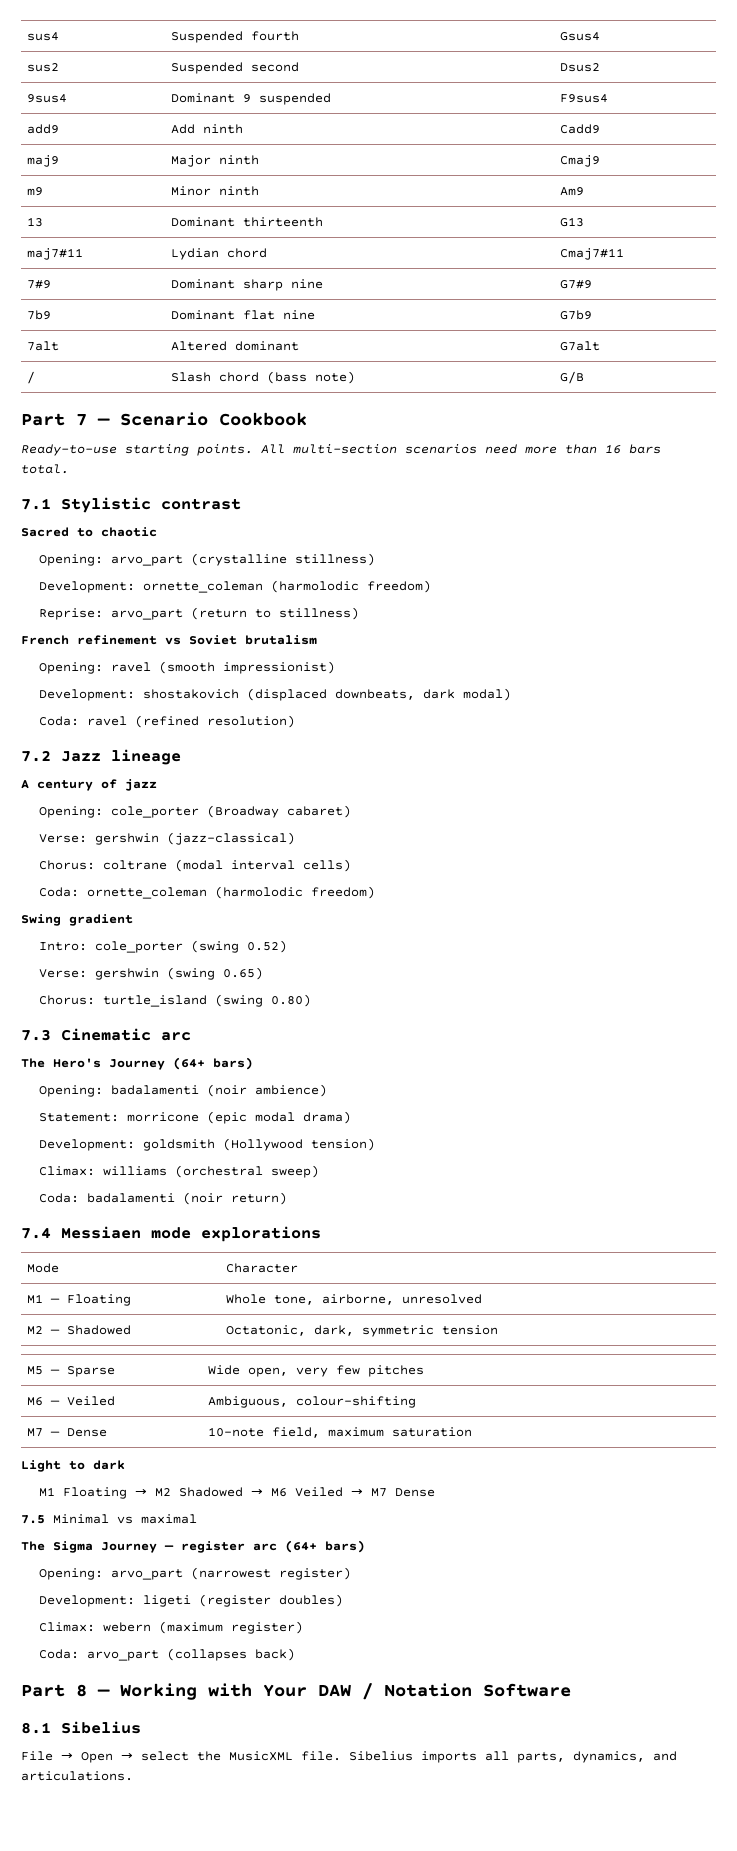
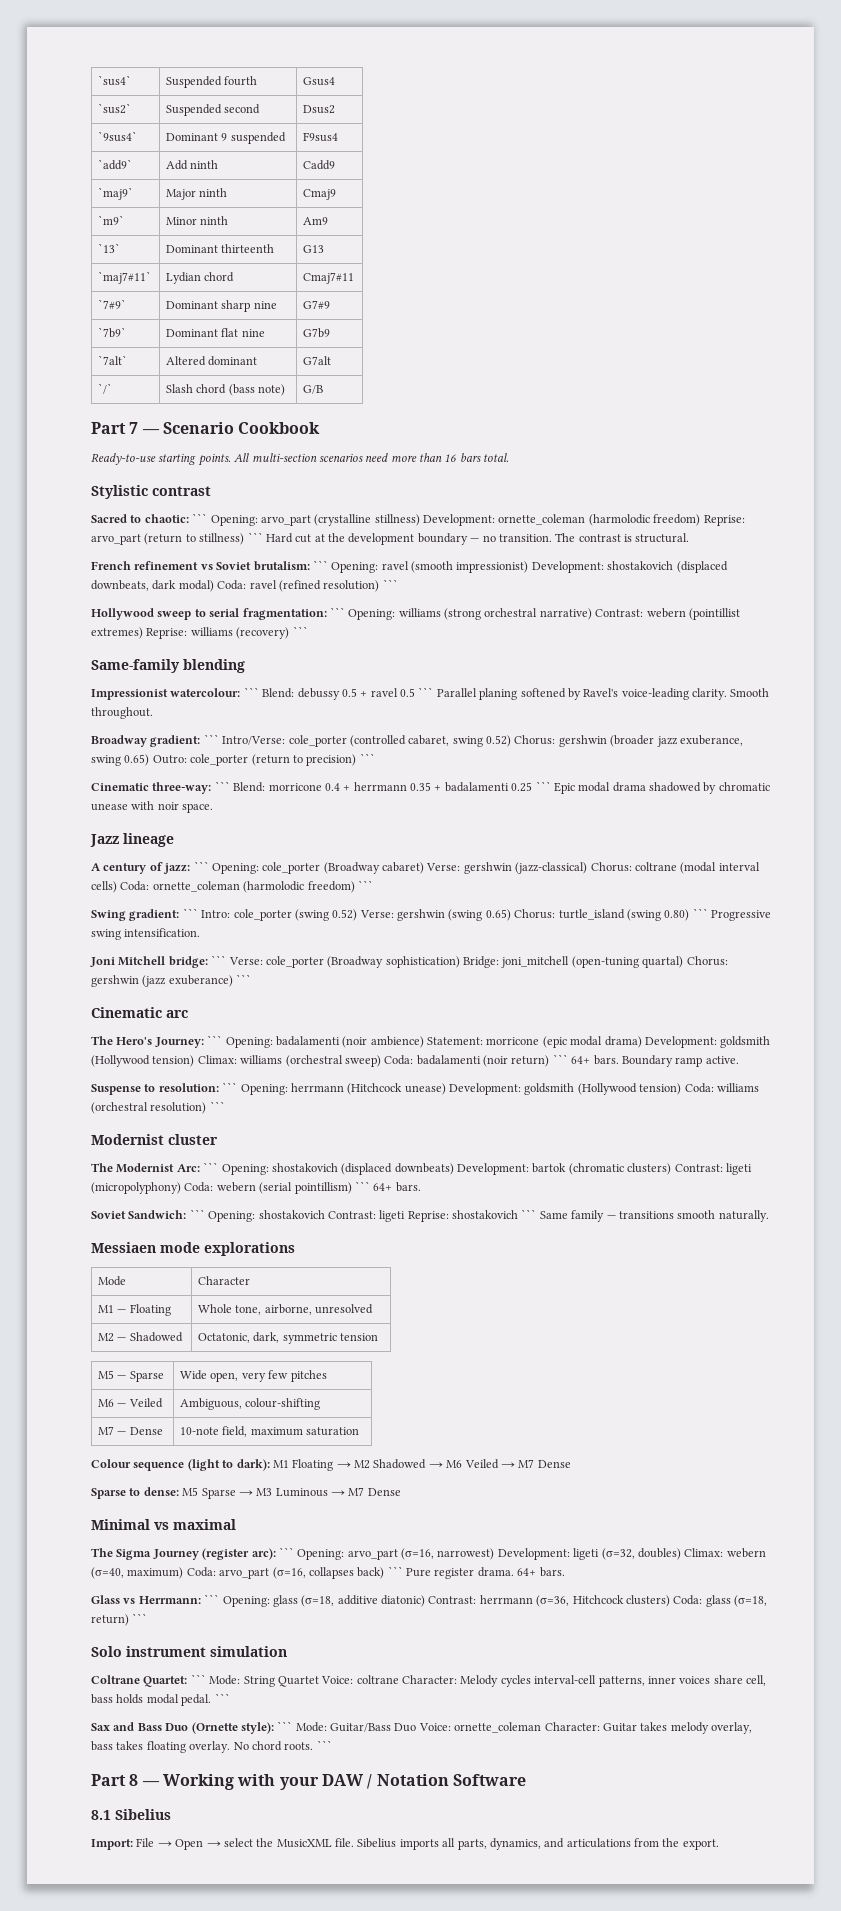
- sus4 | Suspended fourth | Gsus4
+ `sus4` | Suspended fourth | Gsus4
- sus2 | Suspended second | Dsus2
+ `sus2` | Suspended second | Dsus2
- 9sus4 | Dominant 9 suspended | F9sus4
+ `9sus4` | Dominant 9 suspended | F9sus4
- add9 | Add ninth | Cadd9
+ `add9` | Add ninth | Cadd9
- maj9 | Major ninth | Cmaj9
+ `maj9` | Major ninth | Cmaj9
- m9 | Minor ninth | Am9
+ `m9` | Minor ninth | Am9
- 13 | Dominant thirteenth | G13
+ `13` | Dominant thirteenth | G13
- maj7#11 | Lydian chord | Cmaj7#11
+ `maj7#11` | Lydian chord | Cmaj7#11
- 7#9 | Dominant sharp nine | G7#9
+ `7#9` | Dominant sharp nine | G7#9
- 7b9 | Dominant flat nine | G7b9
+ `7b9` | Dominant flat nine | G7b9
- 7alt | Altered dominant | G7alt
+ `7alt` | Altered dominant | G7alt
- / | Slash chord (bass note) | G/B
+ `/` | Slash chord (bass note) | G/B
- 7.1 Stylistic contrast
+ Stylistic contrast
- Sacred to chaotic
- Opening: arvo_part (crystalline stillness)
- Development: ornette_coleman (harmolodic freedom)
- Reprise: arvo_part (return to stillness)
+ Sacred to chaotic: ``` Opening: arvo_part (crystalline stillness) Development: ornette_coleman (harmolodic freedom) Reprise: arvo_part (return to stillness) ``` Hard cut at the development boundary — no transition. The contrast is structural.
- French refinement vs Soviet brutalism
- Opening: ravel (smooth impressionist)
- Development: shostakovich (displaced downbeats, dark modal)
- Coda: ravel (refined resolution)
- 7.2 Jazz lineage
+ French refinement vs Soviet brutalism: ``` Opening: ravel (smooth impressionist) Development: shostakovich (displaced downbeats, dark modal) Coda: ravel (refined resolution) ```
+ Hollywood sweep to serial fragmentation: ``` Opening: williams (strong orchestral narrative) Contrast: webern (pointillist extremes) Reprise: williams (recovery) ```
+ Same-family blending
+ Impressionist watercolour: ``` Blend: debussy 0.5 + ravel 0.5 ``` Parallel planing softened by Ravel's voice-leading clarity. Smooth throughout.
+ Broadway gradient: ``` Intro/Verse: cole_porter (controlled cabaret, swing 0.52) Chorus: gershwin (broader jazz exuberance, swing 0.65) Outro: cole_porter (return to precision) ```
+ Cinematic three-way: ``` Blend: morricone 0.4 + herrmann 0.35 + badalamenti 0.25 ``` Epic modal drama shadowed by chromatic unease with noir space.
+ Jazz lineage
- A century of jazz
- Opening: cole_porter (Broadway cabaret)
- Verse: gershwin (jazz-classical)
- Chorus: coltrane (modal interval cells)
- Coda: ornette_coleman (harmolodic freedom)
+ A century of jazz: ``` Opening: cole_porter (Broadway cabaret) Verse: gershwin (jazz-classical) Chorus: coltrane (modal interval cells) Coda: ornette_coleman (harmolodic freedom) ```
- Swing gradient
- Intro: cole_porter (swing 0.52)
- Verse: gershwin (swing 0.65)
- Chorus: turtle_island (swing 0.80)
- 7.3 Cinematic arc
+ Swing gradient: ``` Intro: cole_porter (swing 0.52) Verse: gershwin (swing 0.65) Chorus: turtle_island (swing 0.80) ``` Progressive swing intensification.
+ Joni Mitchell bridge: ``` Verse: cole_porter (Broadway sophistication) Bridge: joni_mitchell (open-tuning quartal) Chorus: gershwin (jazz exuberance) ```
+ Cinematic arc
- The Hero's Journey (64+ bars)
- Opening: badalamenti (noir ambience)
- Statement: morricone (epic modal drama)
- Development: goldsmith (Hollywood tension)
- Climax: williams (orchestral sweep)
- Coda: badalamenti (noir return)
- 7.4 Messiaen mode explorations
+ The Hero's Journey: ``` Opening: badalamenti (noir ambience) Statement: morricone (epic modal drama) Development: goldsmith (Hollywood tension) Climax: williams (orchestral sweep) Coda: badalamenti (noir return) ``` 64+ bars. Boundary ramp active.
+ Suspense to resolution: ``` Opening: herrmann (Hitchcock unease) Development: goldsmith (Hollywood tension) Coda: williams (orchestral resolution) ```
+ Modernist cluster
+ The Modernist Arc: ``` Opening: shostakovich (displaced downbeats) Development: bartok (chromatic clusters) Contrast: ligeti (micropolyphony) Coda: webern (serial pointillism) ``` 64+ bars.
+ Soviet Sandwich: ``` Opening: shostakovich Contrast: ligeti Reprise: shostakovich ``` Same family — transitions smooth naturally.
+ Messiaen mode explorations
- Light to dark
- M1 Floating → M2 Shadowed → M6 Veiled → M7 Dense
+ Colour sequence (light to dark): M1 Floating → M2 Shadowed → M6 Veiled → M7 Dense
- 7.5 Minimal vs maximal
+ Sparse to dense: M5 Sparse → M3 Luminous → M7 Dense
+ Minimal vs maximal
- The Sigma Journey — register arc (64+ bars)
- Opening: arvo_part (narrowest register)
- Development: ligeti (register doubles)
- Climax: webern (maximum register)
- Coda: arvo_part (collapses back)
+ The Sigma Journey (register arc): ``` Opening: arvo_part (σ=16, narrowest) Development: ligeti (σ=32, doubles) Climax: webern (σ=40, maximum) Coda: arvo_part (σ=16, collapses back) ``` Pure register drama. 64+ bars.
+ Glass vs Herrmann: ``` Opening: glass (σ=18, additive diatonic) Contrast: herrmann (σ=36, Hitchcock clusters) Coda: glass (σ=18, return) ```
+ Solo instrument simulation
+ Coltrane Quartet: ``` Mode: String Quartet Voice: coltrane Character: Melody cycles interval-cell patterns, inner voices share cell, bass holds modal pedal. ```
+ Sax and Bass Duo (Ornette style): ``` Mode: Guitar/Bass Duo Voice: ornette_coleman Character: Guitar takes melody overlay, bass takes floating overlay. No chord roots. ```
- Part 8 — Working with Your DAW / Notation Software
+ Part 8 — Working with your DAW / Notation Software
- File → Open → select the MusicXML file.
+ Import: File → Open → select the MusicXML file.
- Sibelius imports all parts, dynamics, and articulations.
+ Sibelius imports all parts, dynamics, and articulations from the export.

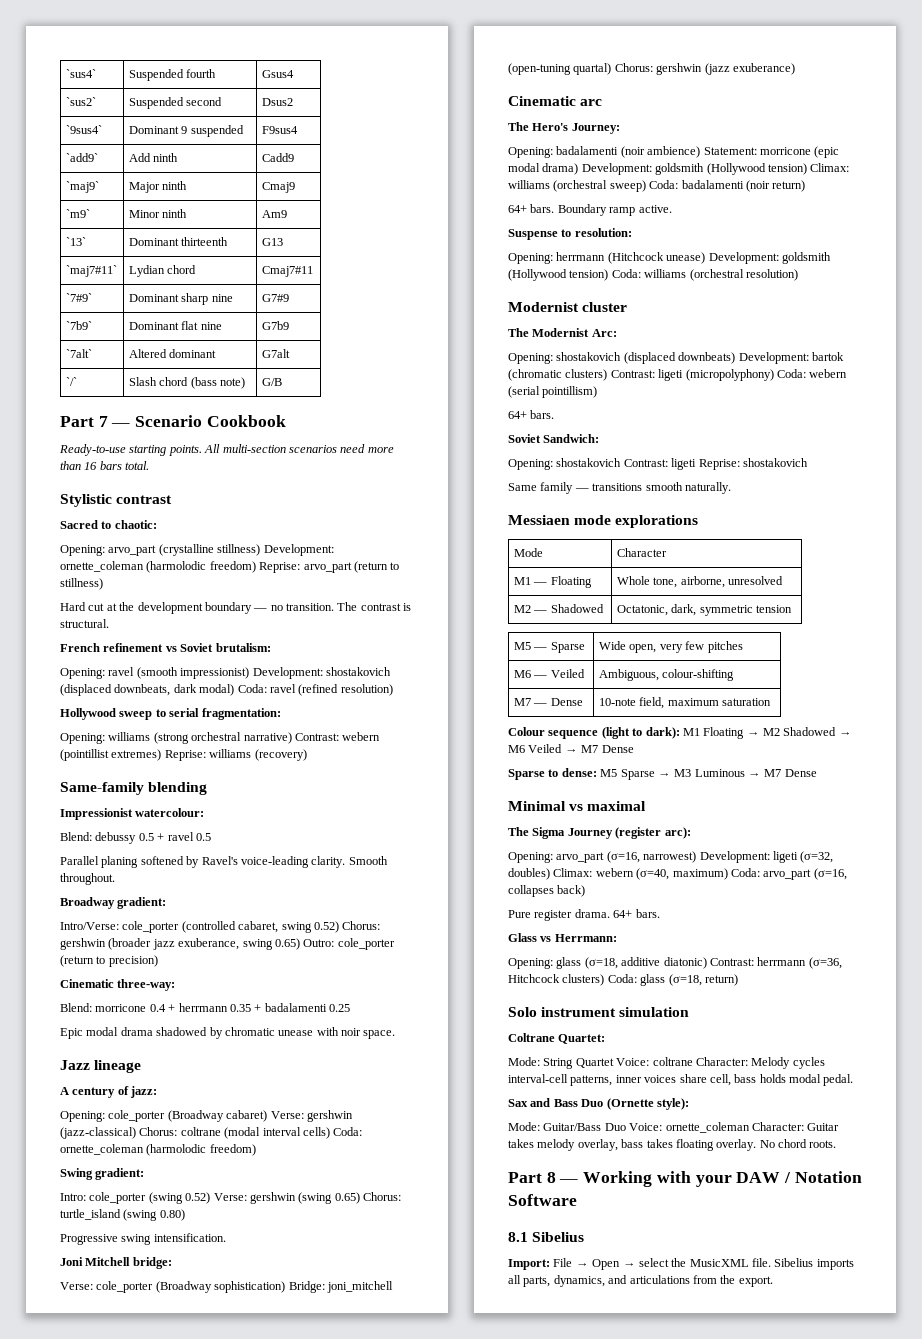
- Sacred to chaotic: ``` Opening: arvo_part (crystalline stillness) Development: ornette_coleman (harmolodic freedom) Reprise: arvo_part (return to stillness) ``` Hard cut at the development boundary — no transition.
+ Sacred to chaotic:
+ Opening: arvo_part (crystalline stillness) Development: ornette_coleman (harmolodic freedom) Reprise: arvo_part (return to stillness)
+ Hard cut at the development boundary — no transition.
- French refinement vs Soviet brutalism: ``` Opening: ravel (smooth impressionist) Development: shostakovich (displaced downbeats, dark modal) Coda: ravel (refined resolution) ```
+ French refinement vs Soviet brutalism:
+ Opening: ravel (smooth impressionist) Development: shostakovich (displaced downbeats, dark modal) Coda: ravel (refined resolution)
- Hollywood sweep to serial fragmentation: ``` Opening: williams (strong orchestral narrative) Contrast: webern (pointillist extremes) Reprise: williams (recovery) ```
+ Hollywood sweep to serial fragmentation:
+ Opening: williams (strong orchestral narrative) Contrast: webern (pointillist extremes) Reprise: williams (recovery)
- Impressionist watercolour: ``` Blend: debussy 0.5 + ravel 0.5 ``` Parallel planing softened by Ravel's voice-leading clarity.
+ Impressionist watercolour:
+ Blend: debussy 0.5 + ravel 0.5
+ Parallel planing softened by Ravel's voice-leading clarity.
- Broadway gradient: ``` Intro/Verse: cole_porter (controlled cabaret, swing 0.52) Chorus: gershwin (broader jazz exuberance, swing 0.65) Outro: cole_porter (return to precision) ```
+ Broadway gradient:
+ Intro/Verse: cole_porter (controlled cabaret, swing 0.52) Chorus: gershwin (broader jazz exuberance, swing 0.65) Outro: cole_porter (return to precision)
- Cinematic three-way: ``` Blend: morricone 0.4 + herrmann 0.35 + badalamenti 0.25 ``` Epic modal drama shadowed by chromatic unease with noir space.
+ Cinematic three-way:
+ Blend: morricone 0.4 + herrmann 0.35 + badalamenti 0.25
+ Epic modal drama shadowed by chromatic unease with noir space.
- A century of jazz: ``` Opening: cole_porter (Broadway cabaret) Verse: gershwin (jazz-classical) Chorus: coltrane (modal interval cells) Coda: ornette_coleman (harmolodic freedom) ```
+ A century of jazz:
+ Opening: cole_porter (Broadway cabaret) Verse: gershwin (jazz-classical) Chorus: coltrane (modal interval cells) Coda: ornette_coleman (harmolodic freedom)
- Swing gradient: ``` Intro: cole_porter (swing 0.52) Verse: gershwin (swing 0.65) Chorus: turtle_island (swing 0.80) ``` Progressive swing intensification.
+ Swing gradient:
+ Intro: cole_porter (swing 0.52) Verse: gershwin (swing 0.65) Chorus: turtle_island (swing 0.80)
+ Progressive swing intensification.
- Joni Mitchell bridge: ``` Verse: cole_porter (Broadway sophistication) Bridge: joni_mitchell (open-tuning quartal) Chorus: gershwin (jazz exuberance) ```
+ Joni Mitchell bridge:
+ Verse: cole_porter (Broadway sophistication) Bridge: joni_mitchell (open-tuning quartal) Chorus: gershwin (jazz exuberance)
- The Hero's Journey: ``` Opening: badalamenti (noir ambience) Statement: morricone (epic modal drama) Development: goldsmith (Hollywood tension) Climax: williams (orchestral sweep) Coda: badalamenti (noir return) ``` 64+ bars.
+ The Hero's Journey:
+ Opening: badalamenti (noir ambience) Statement: morricone (epic modal drama) Development: goldsmith (Hollywood tension) Climax: williams (orchestral sweep) Coda: badalamenti (noir return)
+ 64+ bars.
- Suspense to resolution: ``` Opening: herrmann (Hitchcock unease) Development: goldsmith (Hollywood tension) Coda: williams (orchestral resolution) ```
+ Suspense to resolution:
+ Opening: herrmann (Hitchcock unease) Development: goldsmith (Hollywood tension) Coda: williams (orchestral resolution)
- The Modernist Arc: ``` Opening: shostakovich (displaced downbeats) Development: bartok (chromatic clusters) Contrast: ligeti (micropolyphony) Coda: webern (serial pointillism) ``` 64+ bars.
+ The Modernist Arc:
+ Opening: shostakovich (displaced downbeats) Development: bartok (chromatic clusters) Contrast: ligeti (micropolyphony) Coda: webern (serial pointillism)
+ 64+ bars.
- Soviet Sandwich: ``` Opening: shostakovich Contrast: ligeti Reprise: shostakovich ``` Same family — transitions smooth naturally.
+ Soviet Sandwich:
+ Opening: shostakovich Contrast: ligeti Reprise: shostakovich
+ Same family — transitions smooth naturally.
- The Sigma Journey (register arc): ``` Opening: arvo_part (σ=16, narrowest) Development: ligeti (σ=32, doubles) Climax: webern (σ=40, maximum) Coda: arvo_part (σ=16, collapses back) ``` Pure register drama.
+ The Sigma Journey (register arc):
+ Opening: arvo_part (σ=16, narrowest) Development: ligeti (σ=32, doubles) Climax: webern (σ=40, maximum) Coda: arvo_part (σ=16, collapses back)
+ Pure register drama.
- Glass vs Herrmann: ``` Opening: glass (σ=18, additive diatonic) Contrast: herrmann (σ=36, Hitchcock clusters) Coda: glass (σ=18, return) ```
+ Glass vs Herrmann:
+ Opening: glass (σ=18, additive diatonic) Contrast: herrmann (σ=36, Hitchcock clusters) Coda: glass (σ=18, return)
- Coltrane Quartet: ``` Mode: String Quartet Voice: coltrane Character: Melody cycles interval-cell patterns, inner voices share cell, bass holds modal pedal. ```
+ Coltrane Quartet:
+ Mode: String Quartet Voice: coltrane Character: Melody cycles interval-cell patterns, inner voices share cell, bass holds modal pedal.
- Sax and Bass Duo (Ornette style): ``` Mode: Guitar/Bass Duo Voice: ornette_coleman Character: Guitar takes melody overlay, bass takes floating overlay.
+ Sax and Bass Duo (Ornette style):
+ Mode: Guitar/Bass Duo Voice: ornette_coleman Character: Guitar takes melody overlay, bass takes floating overlay.
- No chord roots. ```
+ No chord roots.

